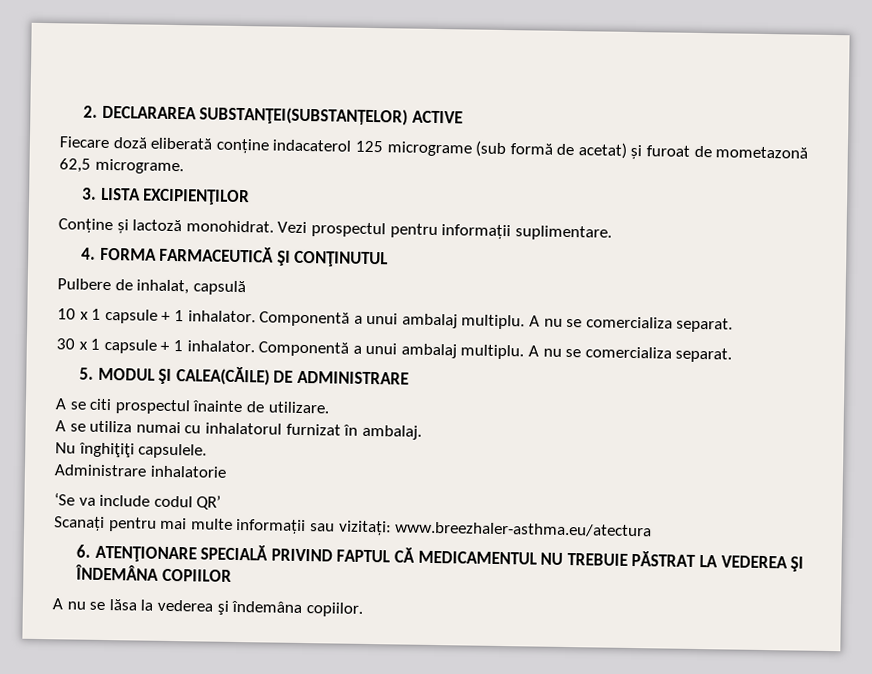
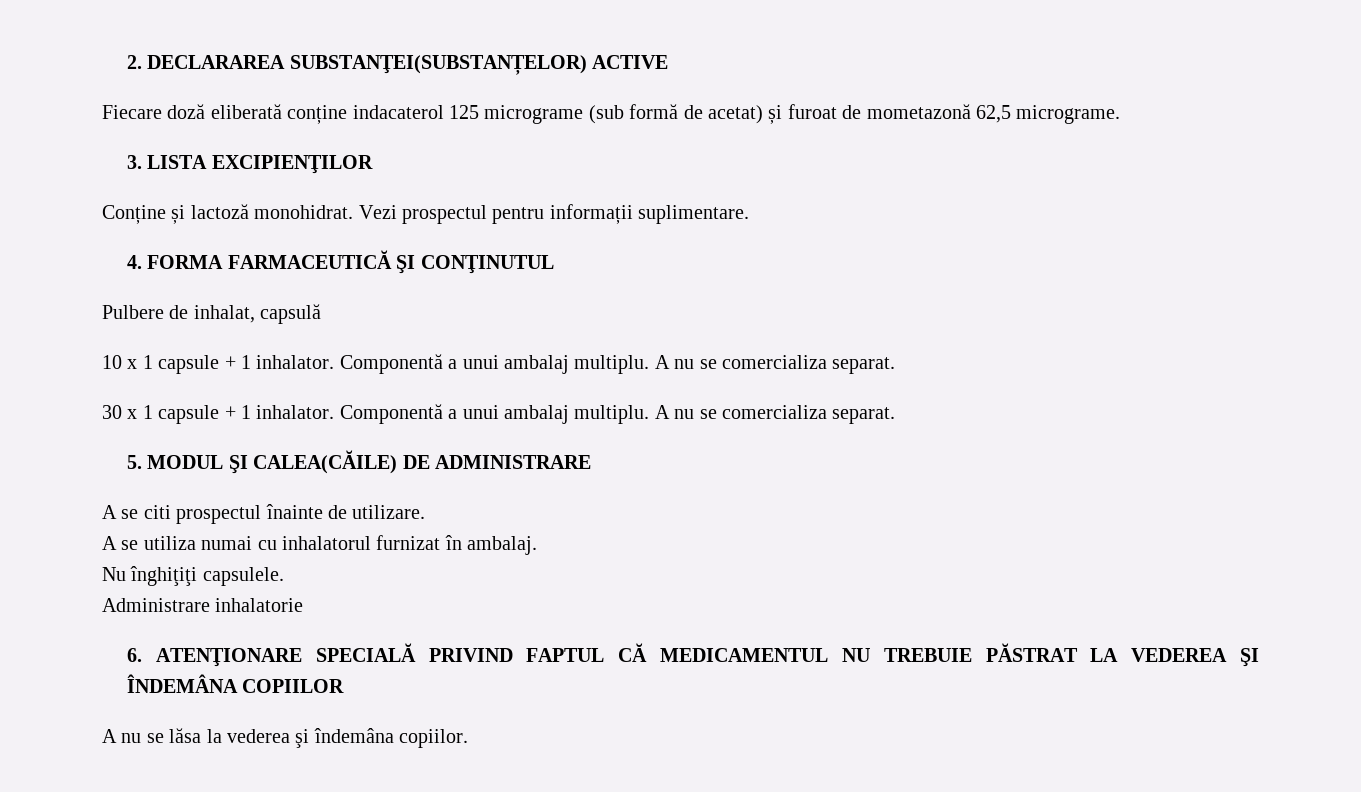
- ‘Se va include codul QR’
- Scanați pentru mai multe informații sau vizitați: www.breezhaler-asthma.eu/atectura

